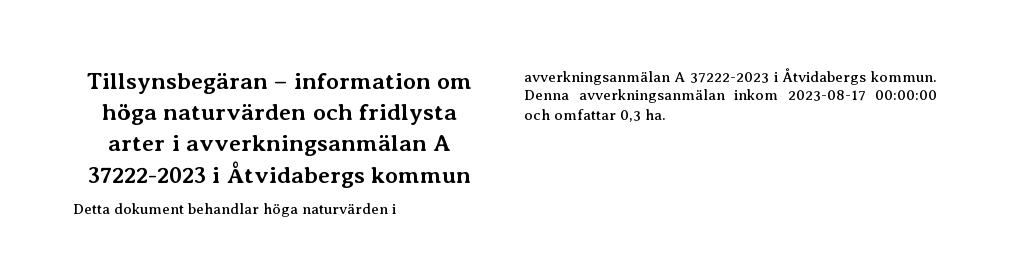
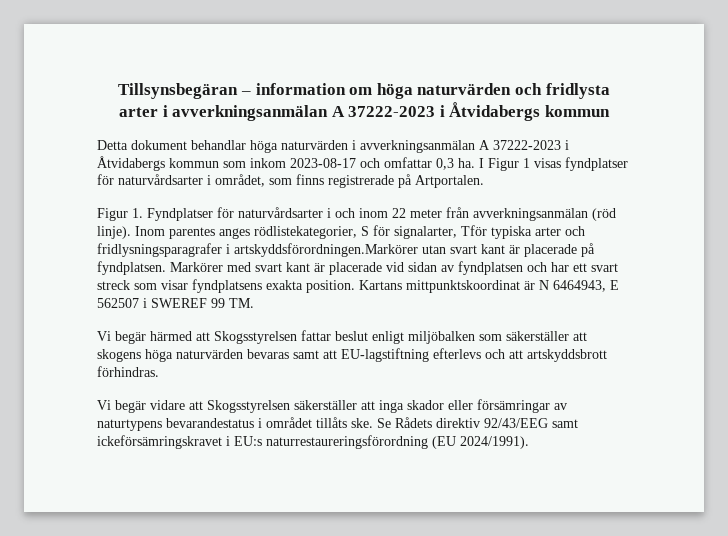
- Detta dokument behandlar höga naturvärden i avverkningsanmälan A 37222-2023 i Åtvidabergs kommun. Denna avverkningsanmälan inkom 2023-08-17 00:00:00 och omfattar 0,3 ha.
+ Detta dokument behandlar höga naturvärden i avverkningsanmälan A 37222-2023 i Åtvidabergs kommun som inkom 2023-08-17 och omfattar 0,3 ha.
+ I Figur 1 visas fyndplatser för naturvårdsarter i området, som finns registrerade på Artportalen.
+ Figur 1. Fyndplatser för naturvårdsarter i och inom 22 meter från avverkningsanmälan (röd linje). Inom parentes anges rödlistekategorier, S för signalarter, Tför typiska arter och fridlysningsparagrafer i artskyddsförordningen.Markörer utan svart kant är placerade på fyndplatsen. Markörer med svart kant är placerade vid sidan av fyndplatsen och har ett svart streck som visar fyndplatsens exakta position. Kartans mittpunktskoordinat är N 6464943, E 562507 i SWEREF 99 TM.
+ Vi begär härmed att Skogsstyrelsen fattar beslut enligt miljöbalken som säkerställer att skogens höga naturvärden bevaras samt att EU-lagstiftning efterlevs och att artskyddsbrott förhindras.
+ Vi begär vidare att Skogsstyrelsen säkerställer att inga skador eller försämringar av naturtypens bevarandestatus i området tillåts ske. Se Rådets direktiv 92/43/EEG samt ickeförsämringskravet i EU:s naturrestaureringsförordning (EU 2024/1991).

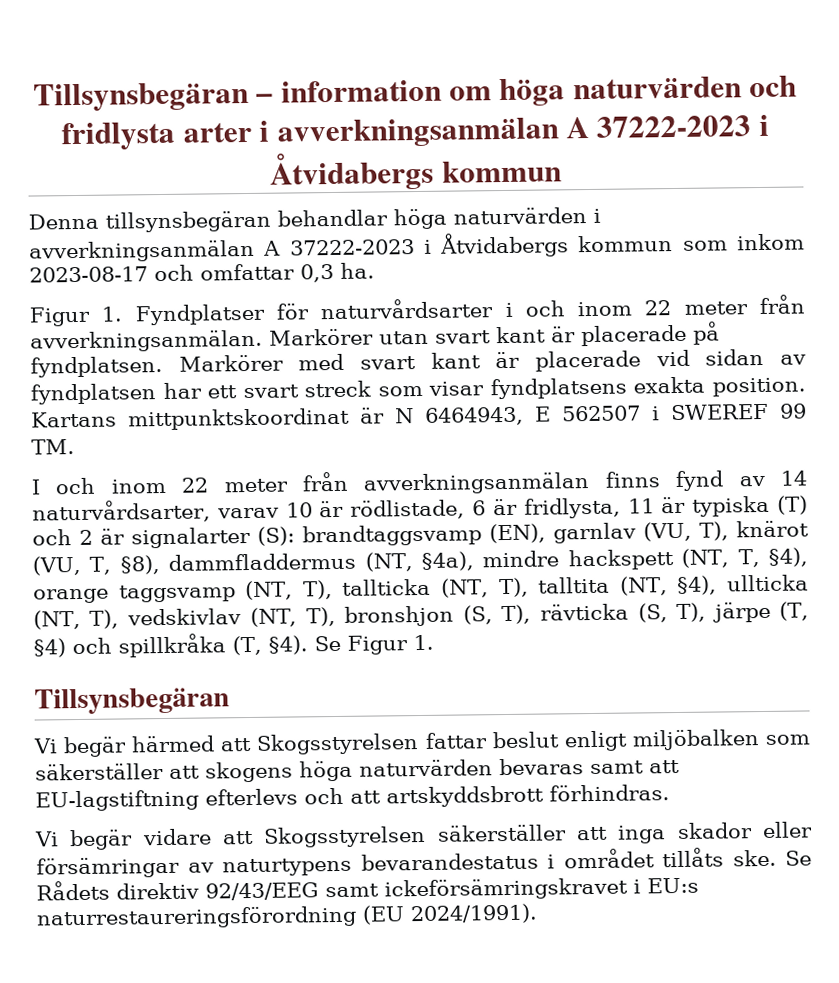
- Detta dokument behandlar höga naturvärden i avverkningsanmälan A 37222-2023 i Åtvidabergs kommun som inkom 2023-08-17 och omfattar 0,3 ha. I Figur 1 visas fyndplatser för naturvårdsarter i området, som finns registrerade på Artportalen.
+ Denna tillsynsbegäran behandlar höga naturvärden i avverkningsanmälan A 37222-2023 i Åtvidabergs kommun som inkom 2023-08-17 och omfattar 0,3 ha.
- Figur 1. Fyndplatser för naturvårdsarter i och inom 22 meter från avverkningsanmälan (röd linje). Inom parentes anges rödlistekategorier, S för signalarter, Tför typiska arter och fridlysningsparagrafer i artskyddsförordningen.Markörer utan svart kant är placerade på fyndplatsen.
+ Figur 1. Fyndplatser för naturvårdsarter i och inom 22 meter från avverkningsanmälan. Markörer utan svart kant är placerade på fyndplatsen.
- Markörer med svart kant är placerade vid sidan av fyndplatsen och har ett svart streck som visar fyndplatsens exakta position.
+ Markörer med svart kant är placerade vid sidan av fyndplatsen har ett svart streck som visar fyndplatsens exakta position.
+ I och inom 22 meter från avverkningsanmälan finns fynd av 14 naturvårdsarter, varav 10 är rödlistade, 6 är fridlysta, 11 är typiska (T) och 2 är signalarter (S): brandtaggsvamp (EN), garnlav (VU, T), knärot (VU, T, §8), dammfladdermus (NT, §4a), mindre hackspett (NT, T, §4), orange taggsvamp (NT, T), tallticka (NT, T), talltita (NT, §4), ullticka (NT, T), vedskivlav (NT, T), bronshjon (S, T), rävticka (S, T), järpe (T, §4) och spillkråka (T, §4). Se Figur 1.
+ Tillsynsbegäran

